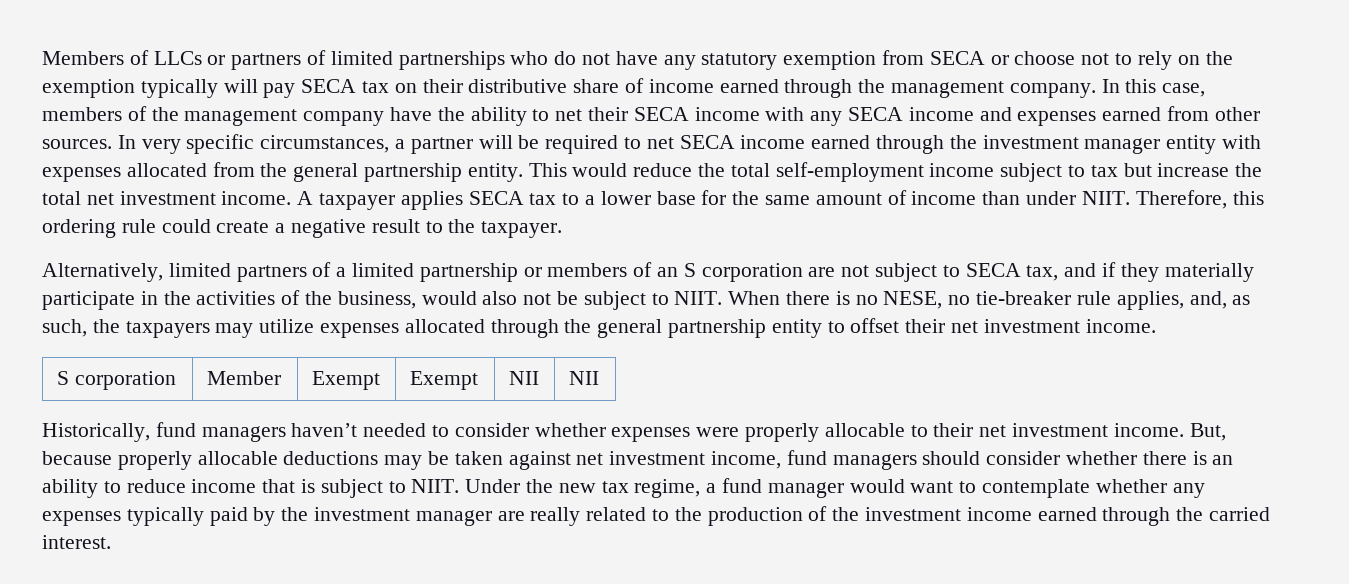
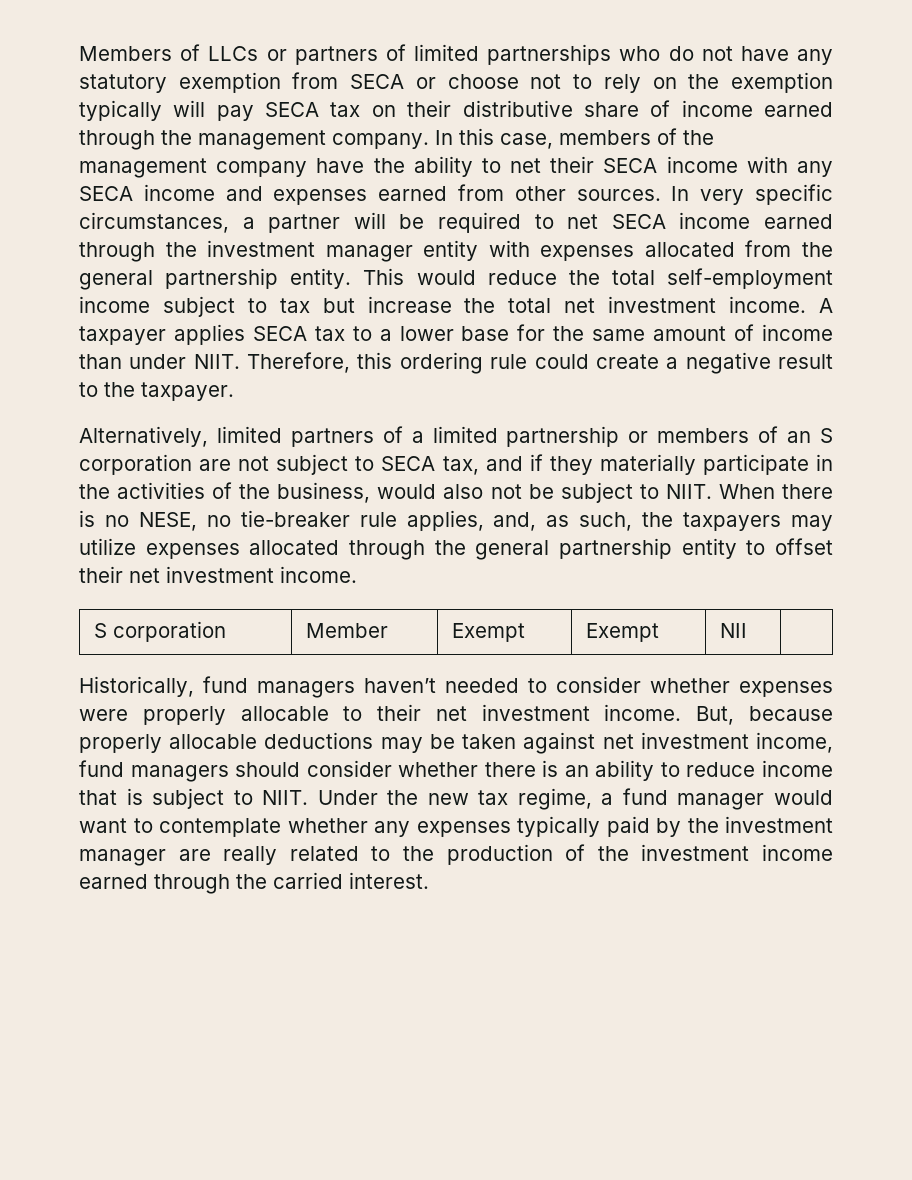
- S corporation | Member | Exempt | Exempt | NII | NII
+ S corporation | Member | Exempt | Exempt | NII |

